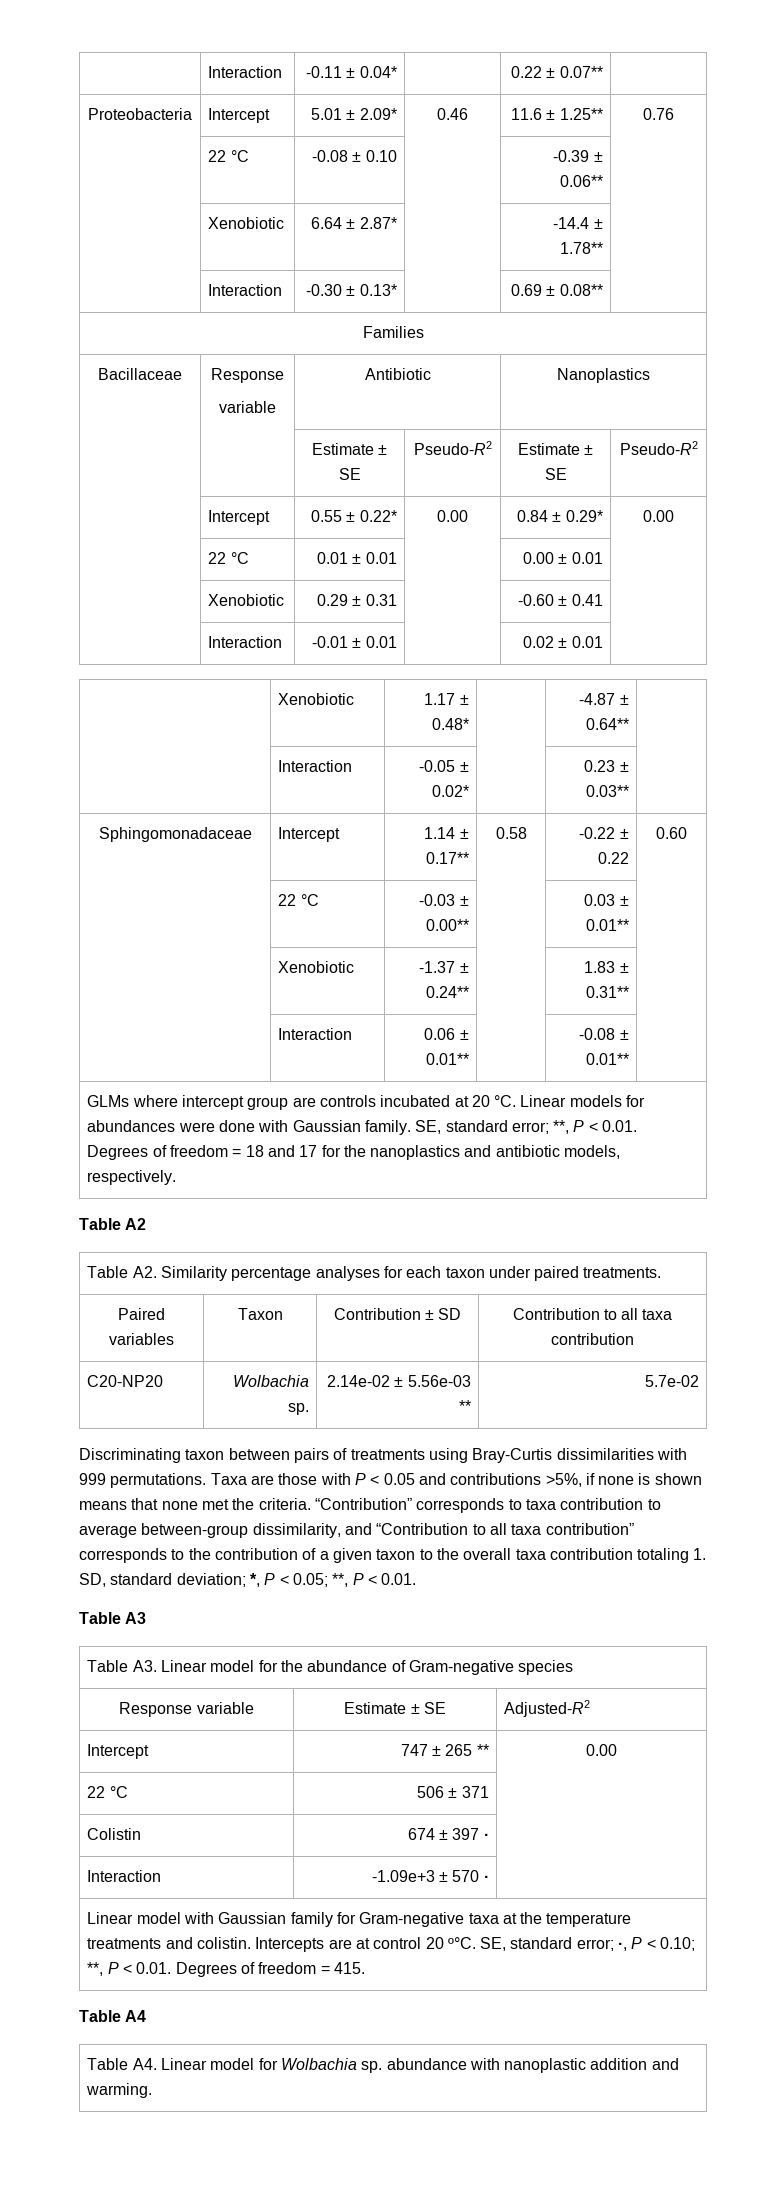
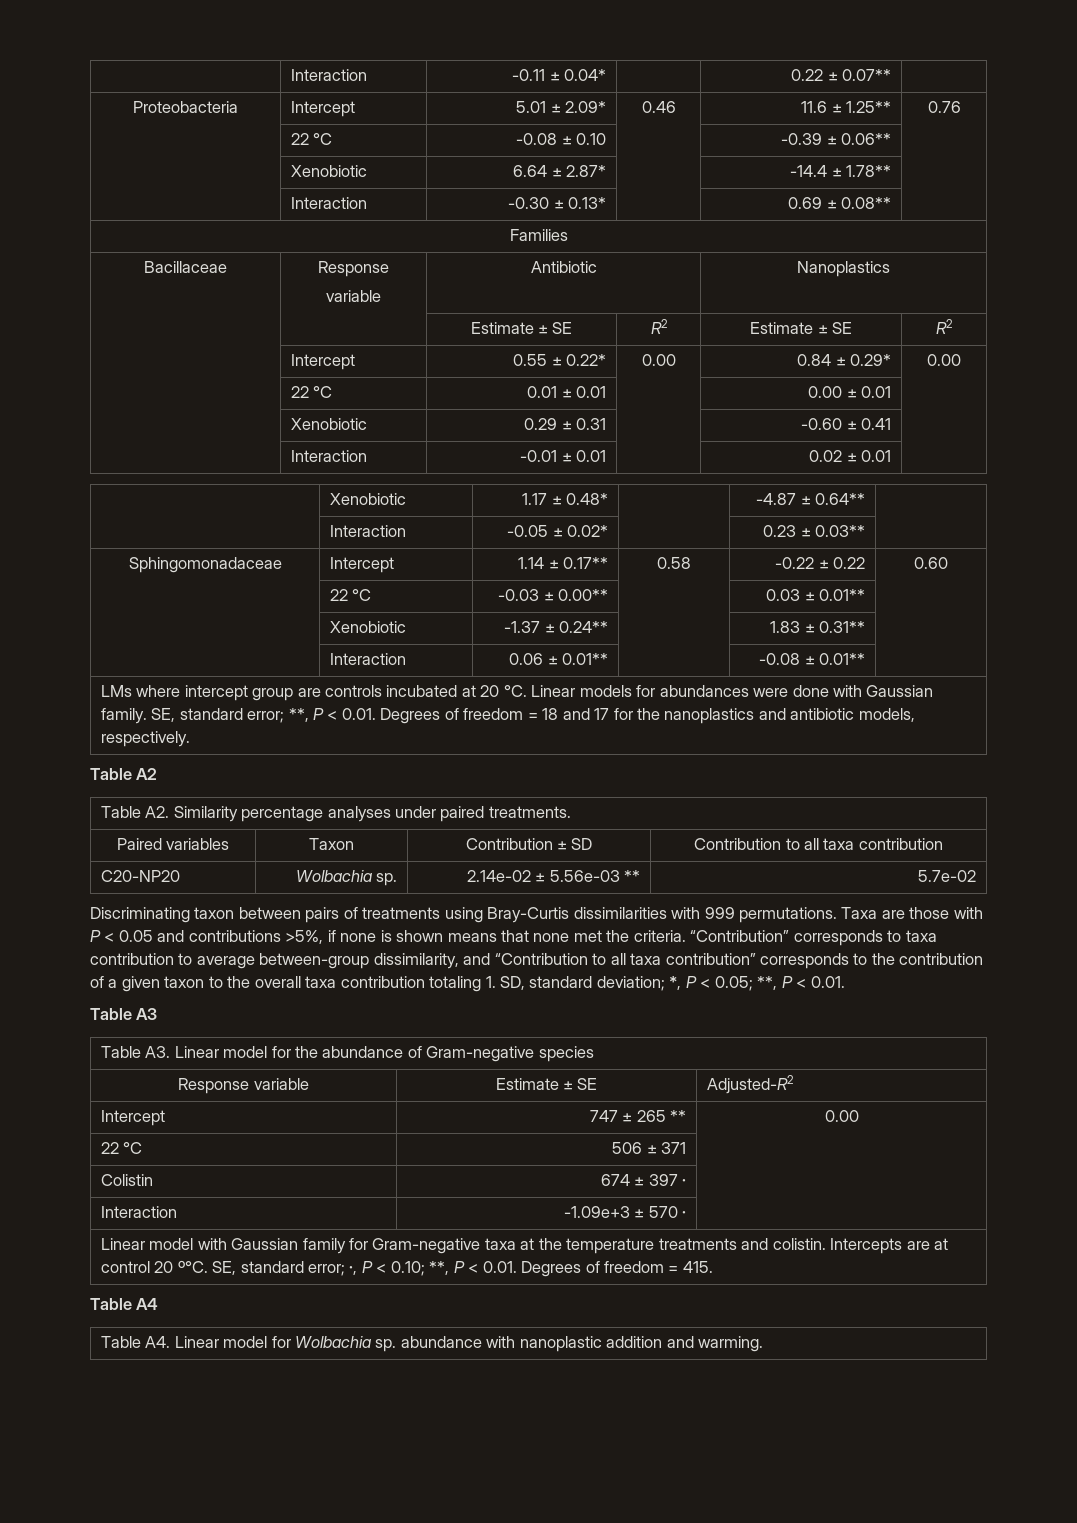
- | | Estimate ± SE | Pseudo-R2 | Estimate ± SE | Pseudo-R2
+ | | Estimate ± SE | R2 | Estimate ± SE | R2
- GLMs where intercept group are controls incubated at 20 °C. Linear models for abundances were done with Gaussian family. SE, standard error; **, P < 0.01. Degrees of freedom = 18 and 17 for the nanoplastics and antibiotic models, respectively.
+ LMs where intercept group are controls incubated at 20 °C. Linear models for abundances were done with Gaussian family. SE, standard error; **, P < 0.01. Degrees of freedom = 18 and 17 for the nanoplastics and antibiotic models, respectively.
- Table A2. Similarity percentage analyses for each taxon under paired treatments.
+ Table A2. Similarity percentage analyses under paired treatments.

